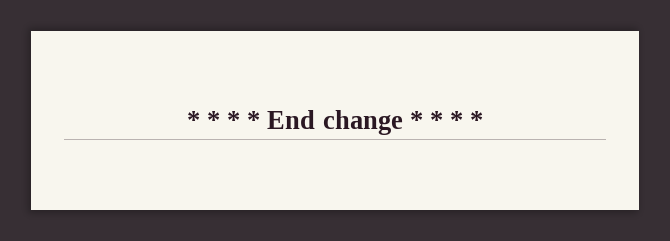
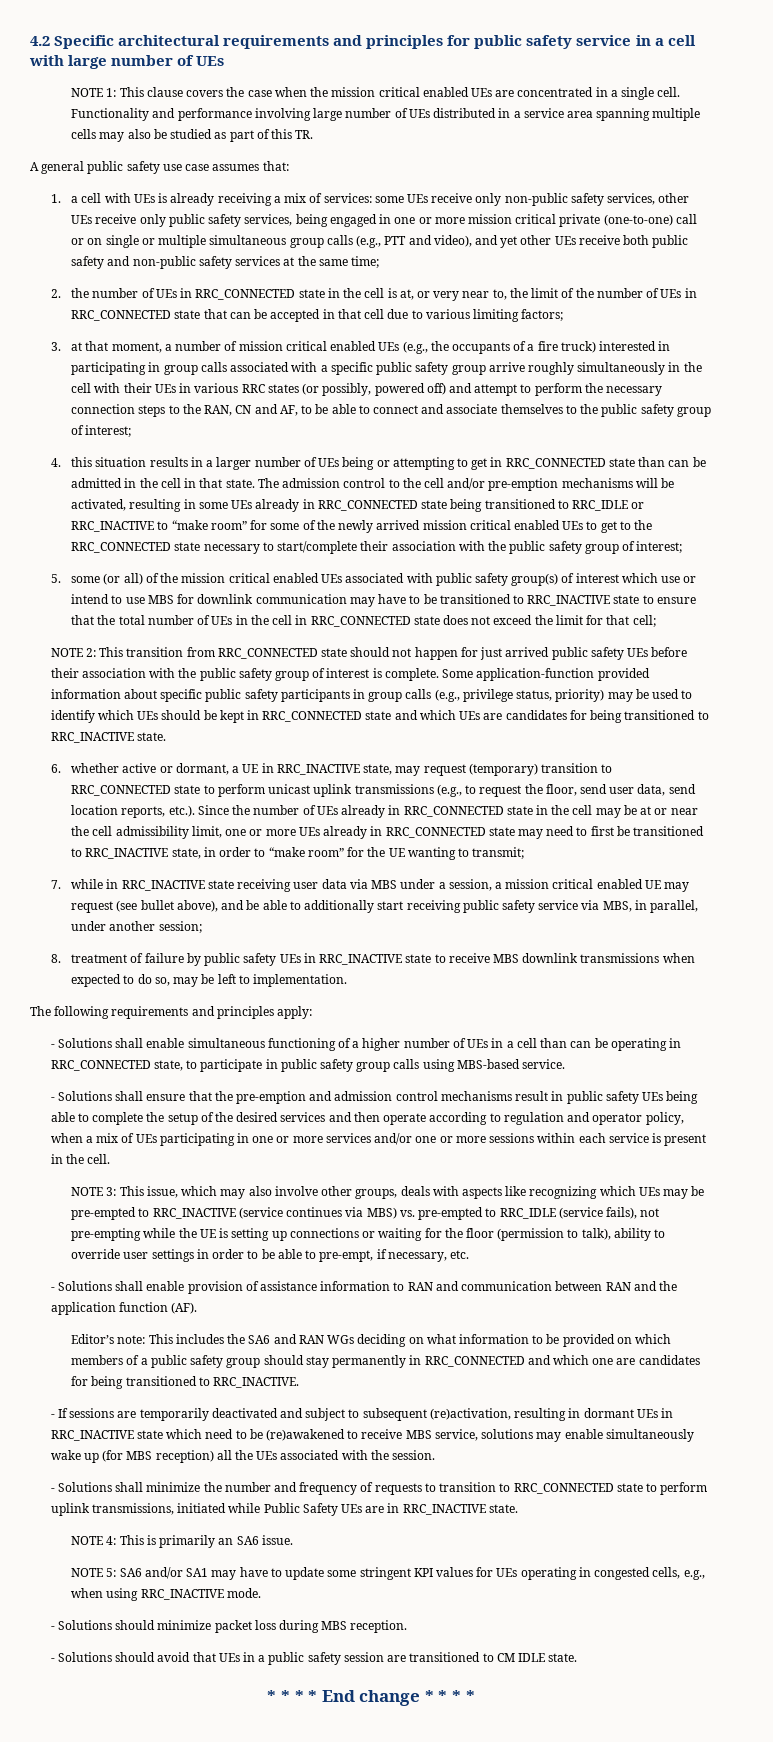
+ 4.2 Specific architectural requirements and principles for public safety service in a cell with large number of UEs
+ NOTE 1: This clause covers the case when the mission critical enabled UEs are concentrated in a single cell. Functionality and performance involving large number of UEs distributed in a service area spanning multiple cells may also be studied as part of this TR.
+ A general public safety use case assumes that:
+ 1. a cell with UEs is already receiving a mix of services: some UEs receive only non-public safety services, other UEs receive only public safety services, being engaged in one or more mission critical private (one-to-one) call or on single or multiple simultaneous group calls (e.g., PTT and video), and yet other UEs receive both public safety and non-public safety services at the same time;
+ 2. the number of UEs in RRC_CONNECTED state in the cell is at, or very near to, the limit of the number of UEs in RRC_CONNECTED state that can be accepted in that cell due to various limiting factors;
+ 3. at that moment, a number of mission critical enabled UEs (e.g., the occupants of a fire truck) interested in participating in group calls associated with a specific public safety group arrive roughly simultaneously in the cell with their UEs in various RRC states (or possibly, powered off) and attempt to perform the necessary connection steps to the RAN, CN and AF, to be able to connect and associate themselves to the public safety group of interest;
+ 4. this situation results in a larger number of UEs being or attempting to get in RRC_CONNECTED state than can be admitted in the cell in that state. The admission control to the cell and/or pre-emption mechanisms will be activated, resulting in some UEs already in RRC_CONNECTED state being transitioned to RRC_IDLE or RRC_INACTIVE to “make room” for some of the newly arrived mission critical enabled UEs to get to the RRC_CONNECTED state necessary to start/complete their association with the public safety group of interest;
+ 5. some (or all) of the mission critical enabled UEs associated with public safety group(s) of interest which use or intend to use MBS for downlink communication may have to be transitioned to RRC_INACTIVE state to ensure that the total number of UEs in the cell in RRC_CONNECTED state does not exceed the limit for that cell;
+ NOTE 2: This transition from RRC_CONNECTED state should not happen for just arrived public safety UEs before their association with the public safety group of interest is complete. Some application-function provided information about specific public safety participants in group calls (e.g., privilege status, priority) may be used to identify which UEs should be kept in RRC_CONNECTED state and which UEs are candidates for being transitioned to RRC_INACTIVE state.
+ 6. whether active or dormant, a UE in RRC_INACTIVE state, may request (temporary) transition to RRC_CONNECTED state to perform unicast uplink transmissions (e.g., to request the floor, send user data, send location reports, etc.). Since the number of UEs already in RRC_CONNECTED state in the cell may be at or near the cell admissibility limit, one or more UEs already in RRC_CONNECTED state may need to first be transitioned to RRC_INACTIVE state, in order to “make room” for the UE wanting to transmit;
+ 7. while in RRC_INACTIVE state receiving user data via MBS under a session, a mission critical enabled UE may request (see bullet above), and be able to additionally start receiving public safety service via MBS, in parallel, under another session;
+ 8. treatment of failure by public safety UEs in RRC_INACTIVE state to receive MBS downlink transmissions when expected to do so, may be left to implementation.
+ The following requirements and principles apply:
+ - Solutions shall enable simultaneous functioning of a higher number of UEs in a cell than can be operating in RRC_CONNECTED state, to participate in public safety group calls using MBS-based service.
+ - Solutions shall ensure that the pre-emption and admission control mechanisms result in public safety UEs being able to complete the setup of the desired services and then operate according to regulation and operator policy, when a mix of UEs participating in one or more services and/or one or more sessions within each service is present in the cell.
+ NOTE 3: This issue, which may also involve other groups, deals with aspects like recognizing which UEs may be pre-empted to RRC_INACTIVE (service continues via MBS) vs. pre-empted to RRC_IDLE (service fails), not pre-empting while the UE is setting up connections or waiting for the floor (permission to talk), ability to override user settings in order to be able to pre-empt, if necessary, etc.
+ - Solutions shall enable provision of assistance information to RAN and communication between RAN and the application function (AF).
+ Editor’s note: This includes the SA6 and RAN WGs deciding on what information to be provided on which members of a public safety group should stay permanently in RRC_CONNECTED and which one are candidates for being transitioned to RRC_INACTIVE.
+ - If sessions are temporarily deactivated and subject to subsequent (re)activation, resulting in dormant UEs in RRC_INACTIVE state which need to be (re)awakened to receive MBS service, solutions may enable simultaneously wake up (for MBS reception) all the UEs associated with the session.
+ - Solutions shall minimize the number and frequency of requests to transition to RRC_CONNECTED state to perform uplink transmissions, initiated while Public Safety UEs are in RRC_INACTIVE state.
+ NOTE 4: This is primarily an SA6 issue.
+ NOTE 5: SA6 and/or SA1 may have to update some stringent KPI values for UEs operating in congested cells, e.g., when using RRC_INACTIVE mode.
+ - Solutions should minimize packet loss during MBS reception.
+ - Solutions should avoid that UEs in a public safety session are transitioned to CM IDLE state.

